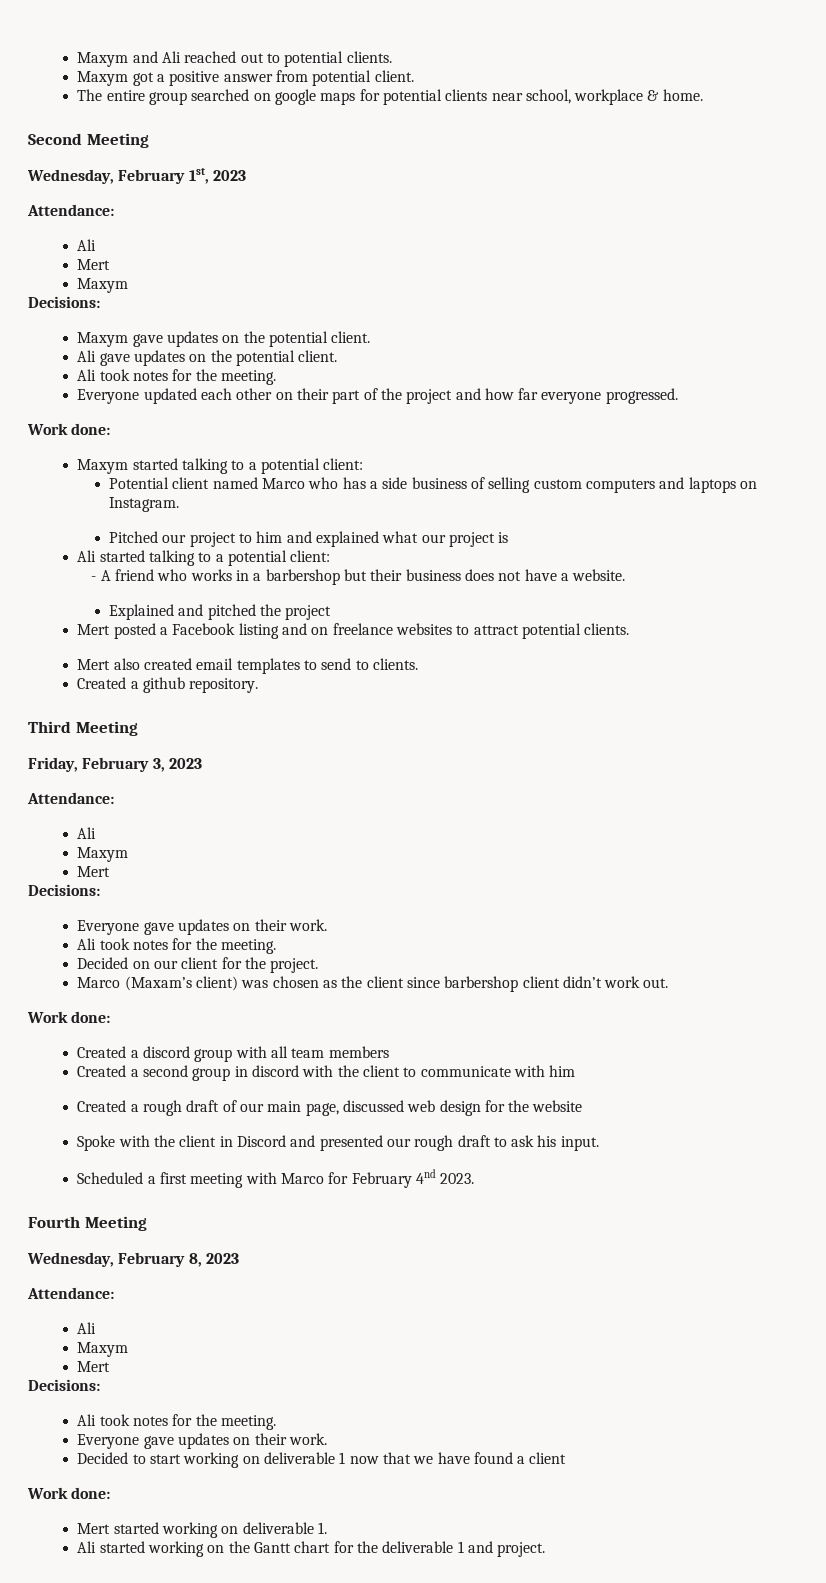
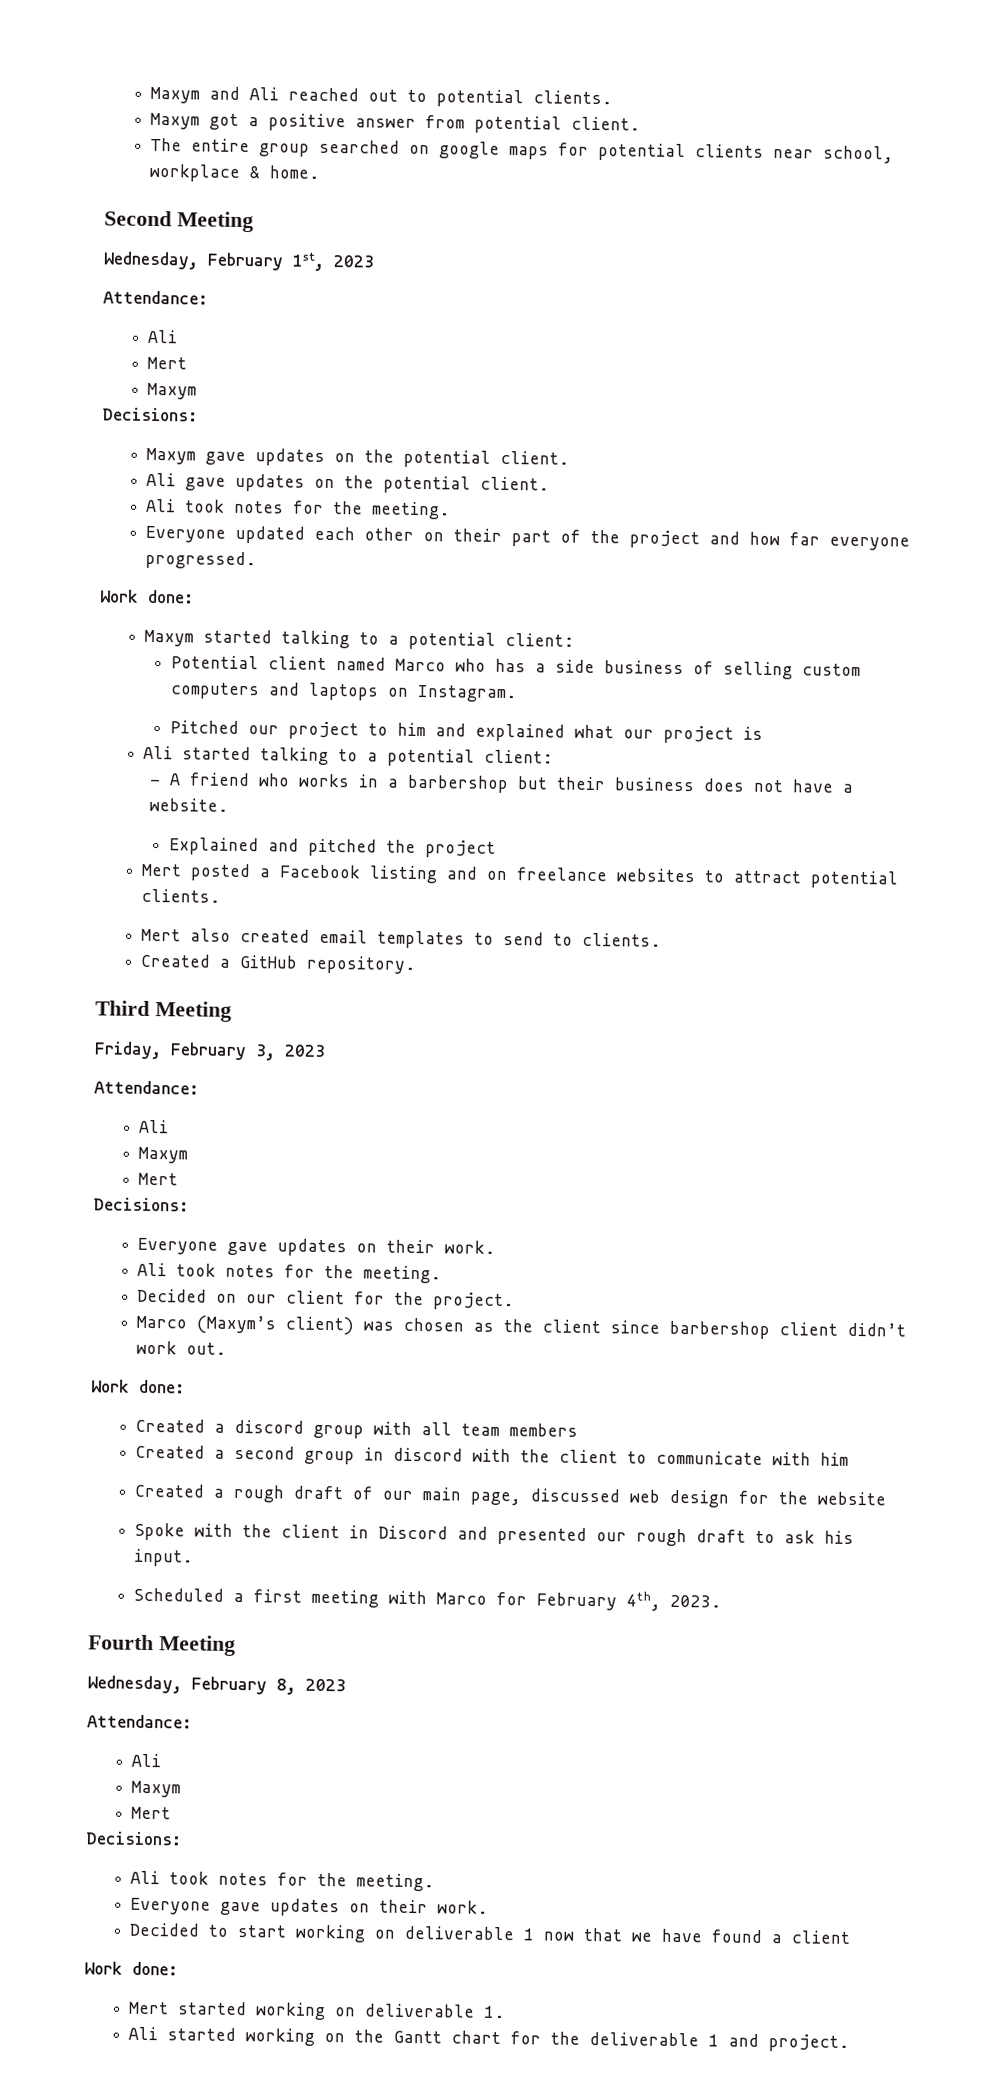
- Created a github repository.
+ Created a GitHub repository.
- Marco (Maxam’s client) was chosen as the client since barbershop client didn’t work out.
+ Marco (Maxym’s client) was chosen as the client since barbershop client didn’t work out.
- Scheduled a first meeting with Marco for February 4nd 2023.
+ Scheduled a first meeting with Marco for February 4th, 2023.

